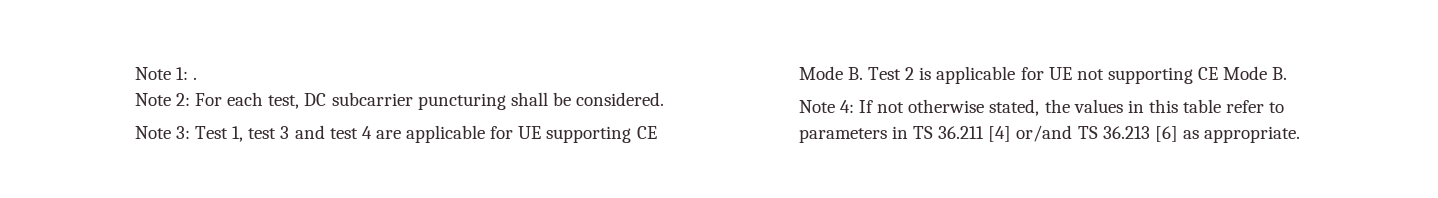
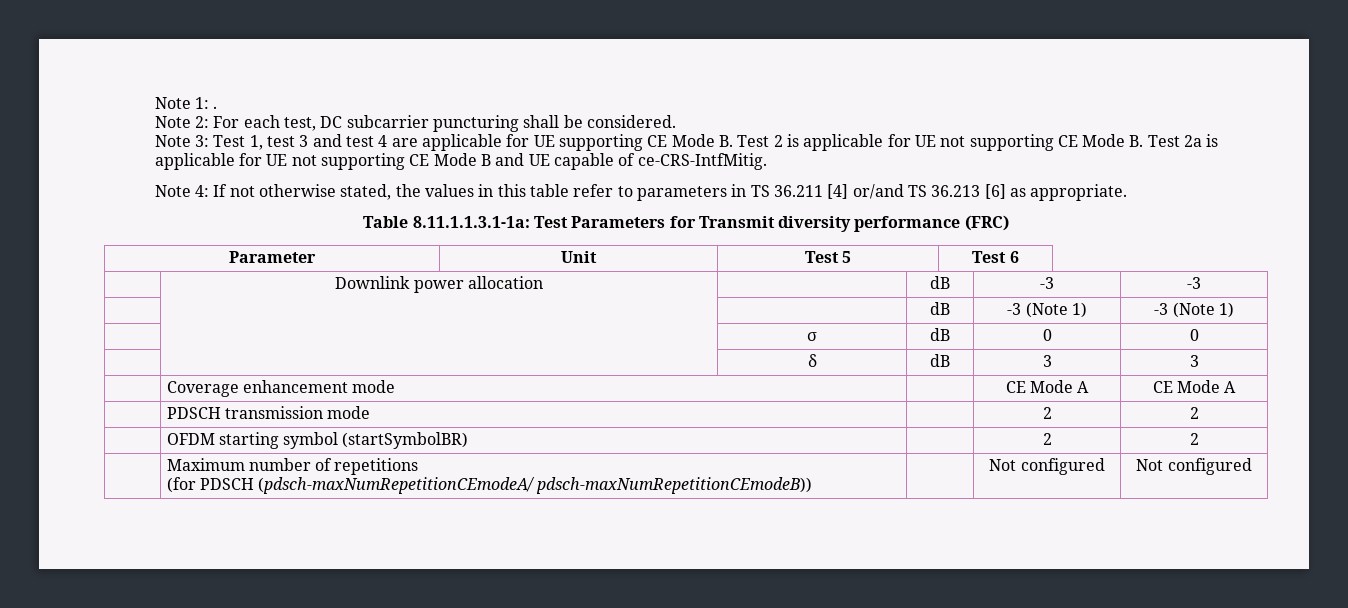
- Note 3: Test 1, test 3 and test 4 are applicable for UE supporting CE Mode B. Test 2 is applicable for UE not supporting CE Mode B.
+ Note 3: Test 1, test 3 and test 4 are applicable for UE supporting CE Mode B. Test 2 is applicable for UE not supporting CE Mode B. Test 2a is applicable for UE not supporting CE Mode B and UE capable of ce-CRS-IntfMitig.
+ Table 8.11.1.1.3.1-1a: Test Parameters for Transmit diversity performance (FRC)
+ Parameter | Unit | Test 5 | Test 6
+ | Downlink power allocation | | dB | -3 | -3
+ | | | dB | -3 (Note 1) | -3 (Note 1)
+ | | σ | dB | 0 | 0
+ | | δ | dB | 3 | 3
+ | Coverage enhancement mode | | CE Mode A | CE Mode A
+ | PDSCH transmission mode | | 2 | 2
+ | OFDM starting symbol (startSymbolBR) | | 2 | 2
+ | Maximum number of repetitions
+ (for PDSCH (pdsch-maxNumRepetitionCEmodeA/ pdsch-maxNumRepetitionCEmodeB)) | | Not configured | Not configured

